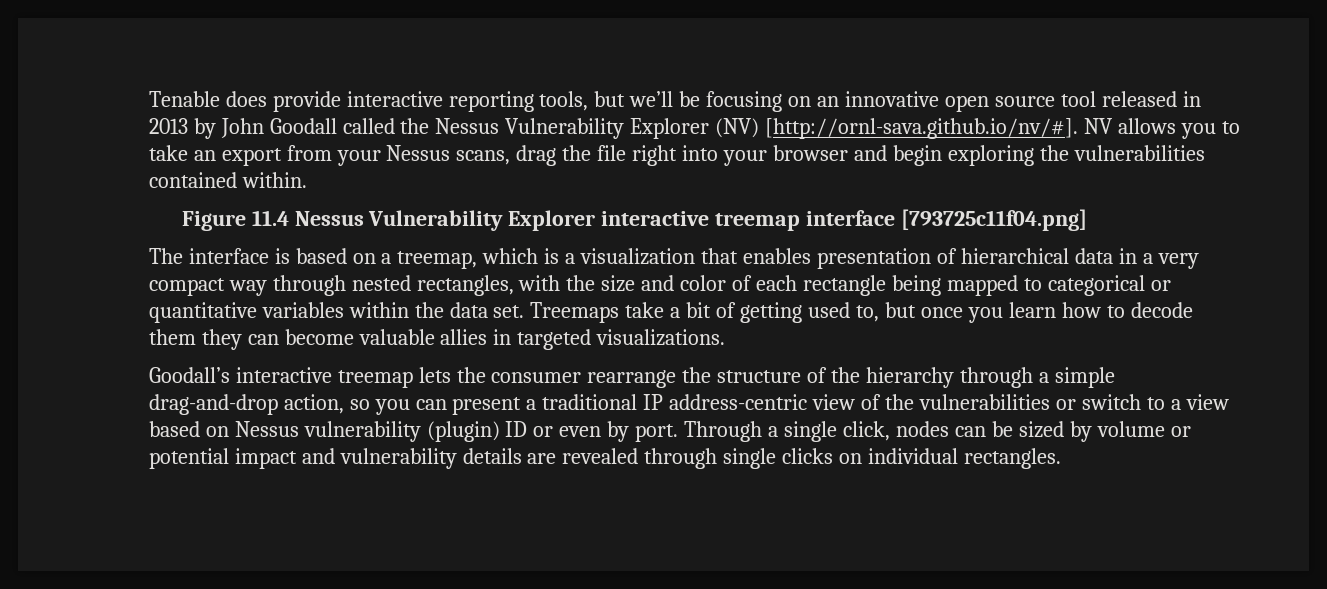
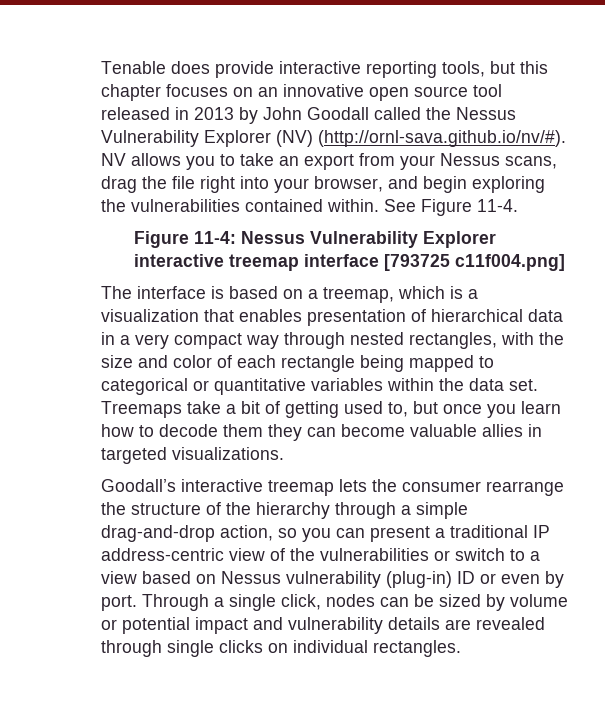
- Tenable does provide interactive reporting tools, but we’ll be focusing on an innovative open source tool released in 2013 by John Goodall called the Nessus Vulnerability Explorer (NV) [http://ornl-sava.github.io/nv/#]. NV allows you to take an export from your Nessus scans, drag the file right into your browser and begin exploring the vulnerabilities contained within.
- Figure 11.4 Nessus Vulnerability Explorer interactive treemap interface [793725c11f04.png]
+ Tenable does provide interactive reporting tools, but this chapter focuses on an innovative open source tool released in 2013 by John Goodall called the Nessus Vulnerability Explorer (NV) (http://ornl-sava.github.io/nv/#). NV allows you to take an export from your Nessus scans, drag the file right into your browser, and begin exploring the vulnerabilities contained within. See Figure 11-4.
+ Figure 11-4: Nessus Vulnerability Explorer interactive treemap interface [793725 c11f004.png]
- Goodall’s interactive treemap lets the consumer rearrange the structure of the hierarchy through a simple drag-and-drop action, so you can present a traditional IP address-centric view of the vulnerabilities or switch to a view based on Nessus vulnerability (plugin) ID or even by port.
+ Goodall’s interactive treemap lets the consumer rearrange the structure of the hierarchy through a simple drag-and-drop action, so you can present a traditional IP address-centric view of the vulnerabilities or switch to a view based on Nessus vulnerability (plug-in) ID or even by port.

